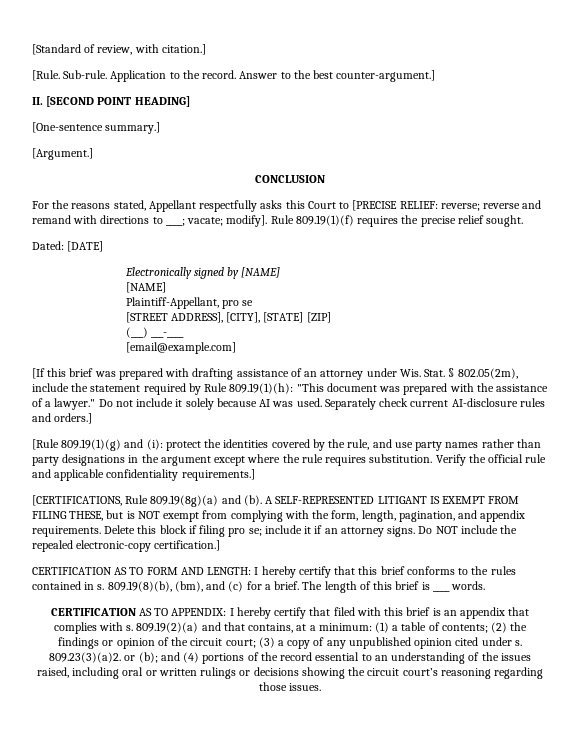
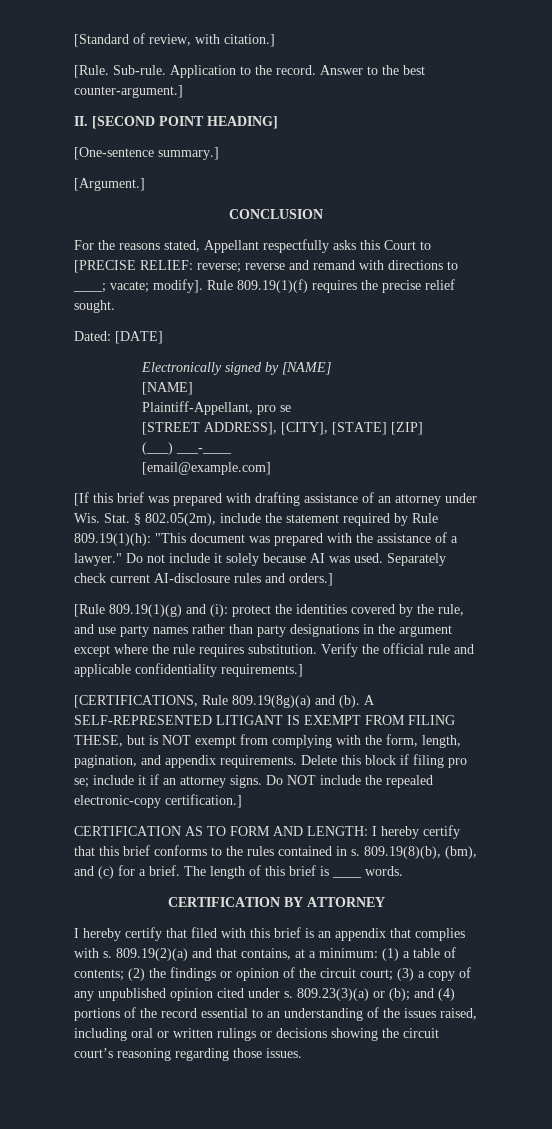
- CERTIFICATION AS TO APPENDIX: I hereby certify that filed with this brief is an appendix that complies with s.
+ CERTIFICATION BY ATTORNEY
+ I hereby certify that filed with this brief is an appendix that complies with s.
- 809.23(3)(a)2. or (b); and (4) portions of the record essential to an understanding of the issues raised, including oral or written rulings or decisions showing the circuit court’s reasoning regarding those issues.
+ 809.23(3)(a) or (b); and (4) portions of the record essential to an understanding of the issues raised, including oral or written rulings or decisions showing the circuit court’s reasoning regarding those issues.

